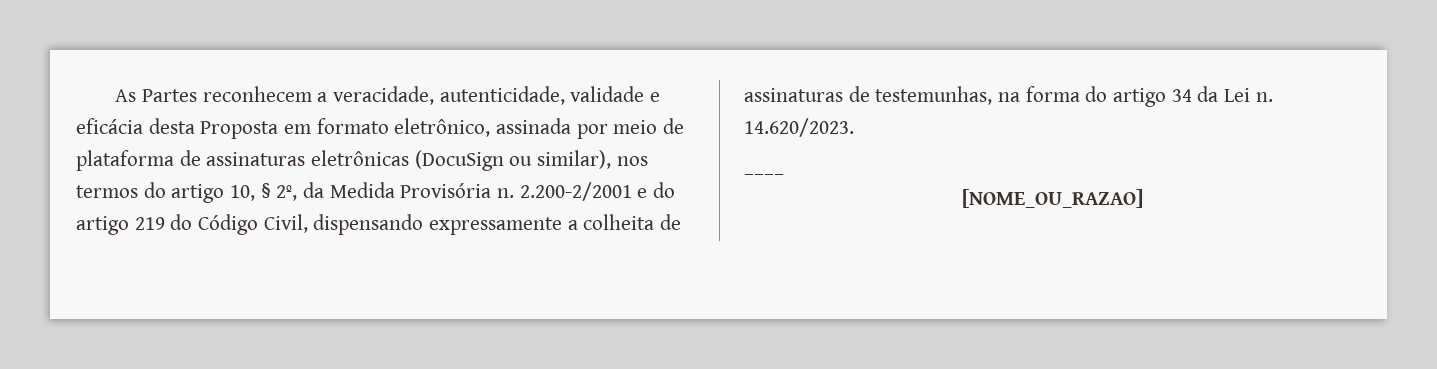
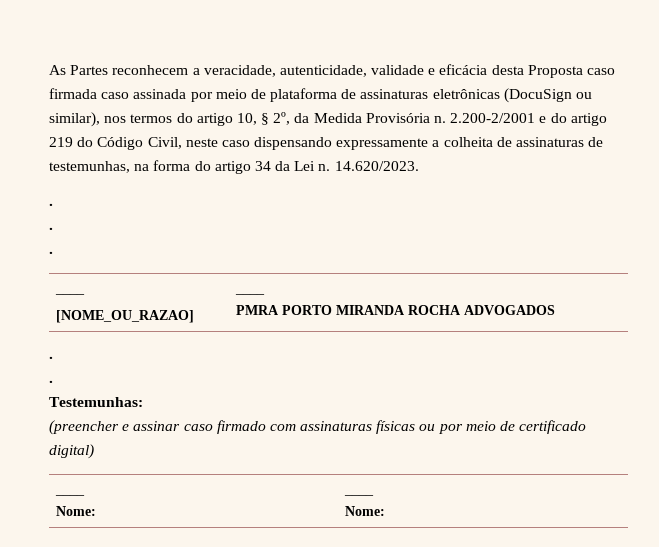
- As Partes reconhecem a veracidade, autenticidade, validade e eficácia desta Proposta em formato eletrônico, assinada por meio de plataforma de assinaturas eletrônicas (DocuSign ou similar), nos termos do artigo 10, § 2º, da Medida Provisória n.
+ As Partes reconhecem a veracidade, autenticidade, validade e eficácia desta Proposta caso firmada caso assinada por meio de plataforma de assinaturas eletrônicas (DocuSign ou similar), nos termos do artigo 10, § 2º, da Medida Provisória n.
- 2.200-2/2001 e do artigo 219 do Código Civil, dispensando expressamente a colheita de assinaturas de testemunhas, na forma do artigo 34 da Lei n.
+ 2.200-2/2001 e do artigo 219 do Código Civil, neste caso dispensando expressamente a colheita de assinaturas de testemunhas, na forma do artigo 34 da Lei n.
  14.620/2023.
+ .
+ .
+ .
  ____
- [NOME_OU_RAZAO]
+ [NOME_OU_RAZAO] | ____
+ PMRA PORTO MIRANDA ROCHA ADVOGADOS
+ .
+ .
+ Testemunhas:
+ (preencher e assinar caso firmado com assinaturas físicas ou por meio de certificado digital)
+ ____
+ Nome: | ____
+ Nome:

